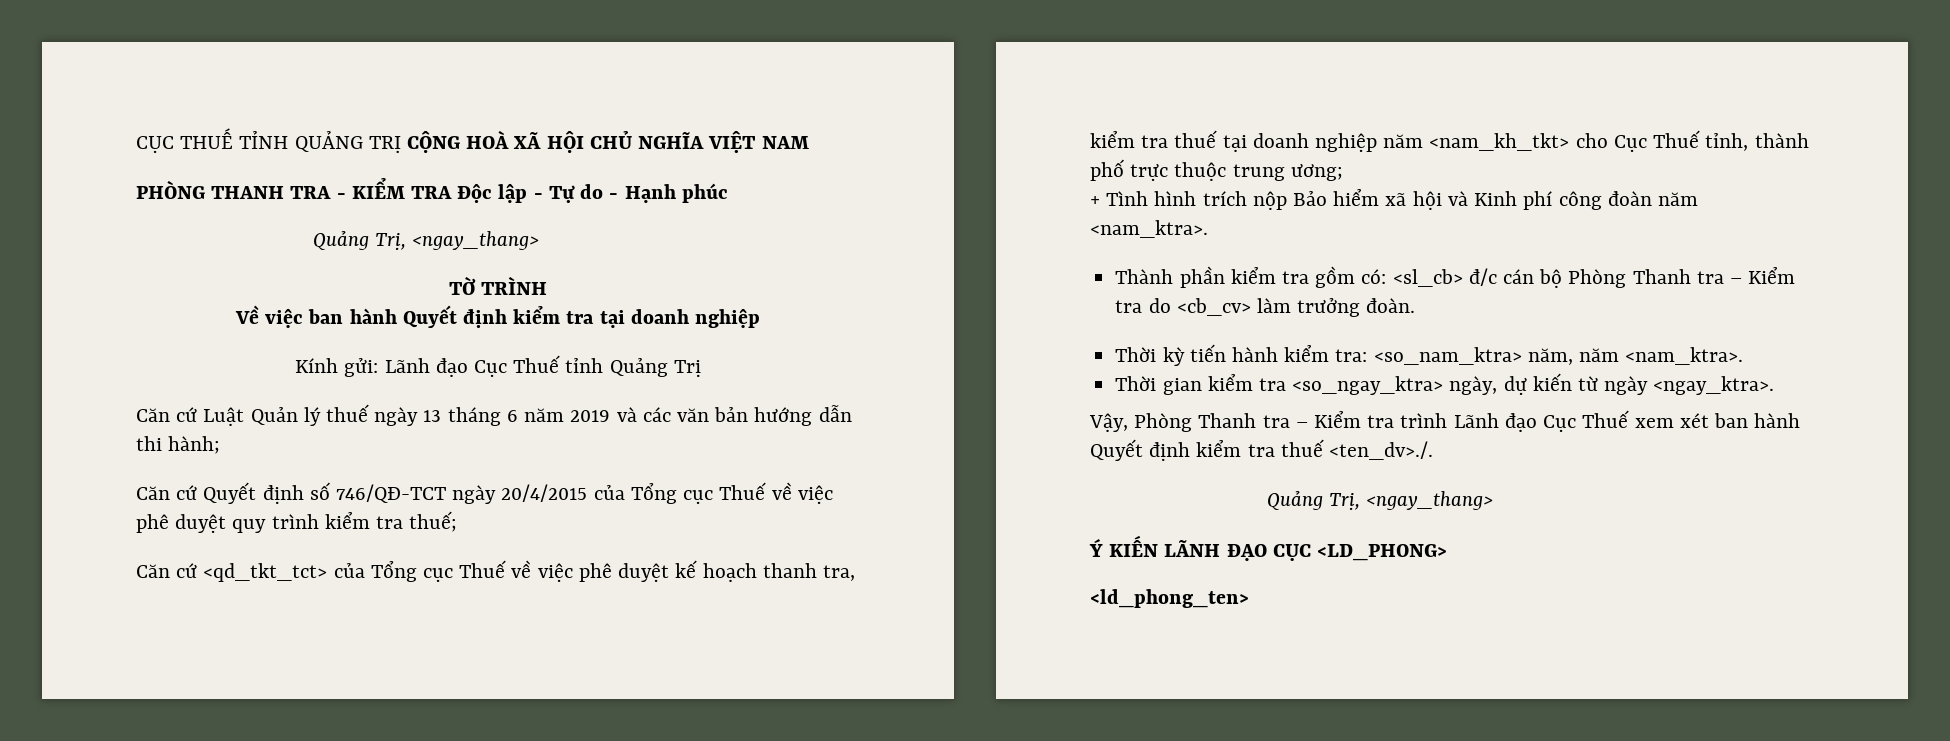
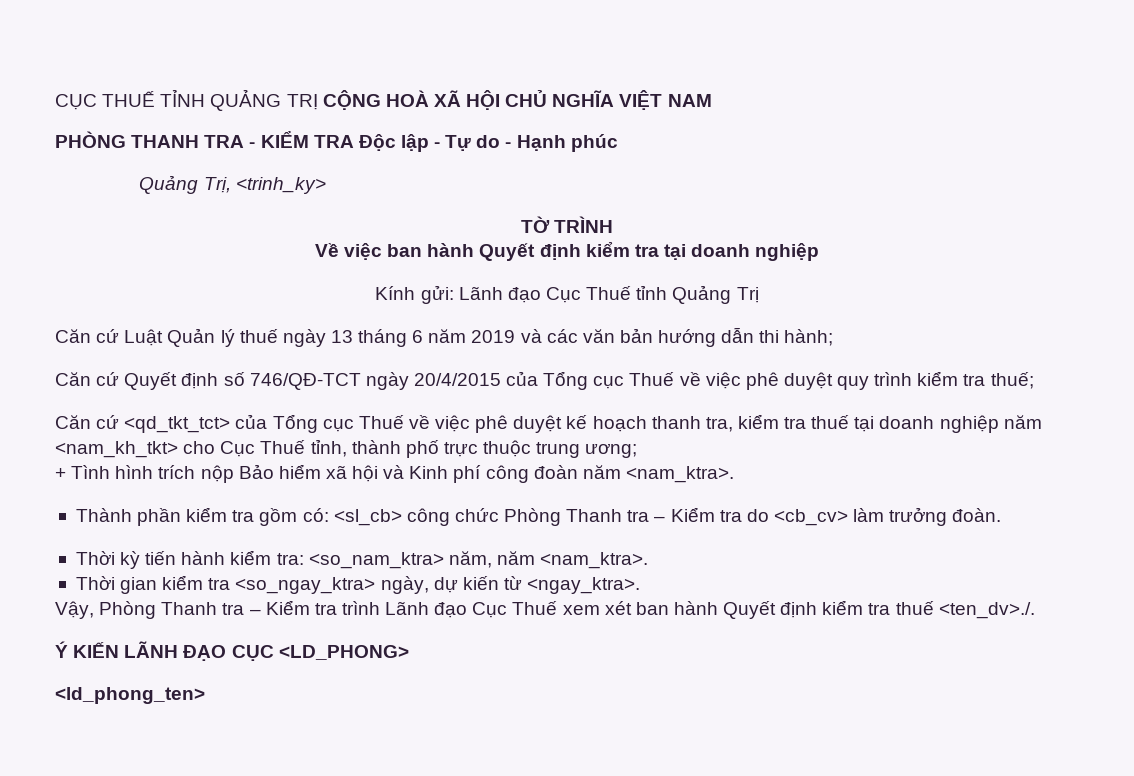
  PHÒNG THANH TRA - KIỂM TRA Độc lập - Tự do - Hạnh phúc
- Quảng Trị, <ngay_thang>
+ Quảng Trị, <trinh_ky>
- Thành phần kiểm tra gồm có: <sl_cb> đ/c cán bộ Phòng Thanh tra – Kiểm tra do <cb_cv> làm trưởng đoàn.
+ Thành phần kiểm tra gồm có: <sl_cb> công chức Phòng Thanh tra – Kiểm tra do <cb_cv> làm trưởng đoàn.
- Thời gian kiểm tra <so_ngay_ktra> ngày, dự kiến từ ngày <ngay_ktra>.
+ Thời gian kiểm tra <so_ngay_ktra> ngày, dự kiến từ <ngay_ktra>.
  Vậy, Phòng Thanh tra – Kiểm tra trình Lãnh đạo Cục Thuế xem xét ban hành Quyết định kiểm tra thuế <ten_dv>./.
- Quảng Trị, <ngay_thang>

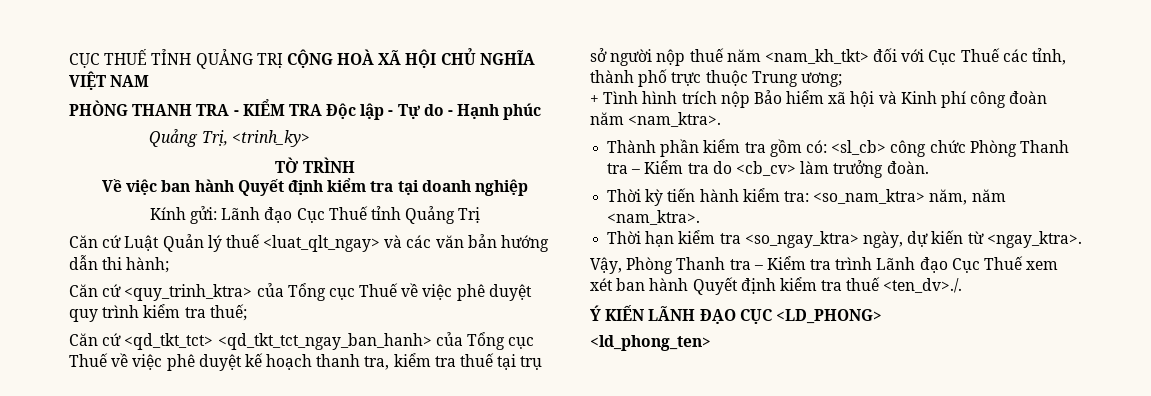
- Căn cứ Luật Quản lý thuế ngày 13 tháng 6 năm 2019 và các văn bản hướng dẫn thi hành;
+ Căn cứ Luật Quản lý thuế <luat_qlt_ngay> và các văn bản hướng dẫn thi hành;
- Căn cứ Quyết định số 746/QĐ-TCT ngày 20/4/2015 của Tổng cục Thuế về việc phê duyệt quy trình kiểm tra thuế;
+ Căn cứ <quy_trinh_ktra> của Tổng cục Thuế về việc phê duyệt quy trình kiểm tra thuế;
- Căn cứ <qd_tkt_tct> của Tổng cục Thuế về việc phê duyệt kế hoạch thanh tra, kiểm tra thuế tại doanh nghiệp năm <nam_kh_tkt> cho Cục Thuế tỉnh, thành phố trực thuộc trung ương;
+ Căn cứ <qd_tkt_tct> <qd_tkt_tct_ngay_ban_hanh> của Tổng cục Thuế về việc phê duyệt kế hoạch thanh tra, kiểm tra thuế tại trụ sở người nộp thuế năm <nam_kh_tkt> đối với Cục Thuế các tỉnh, thành phố trực thuộc Trung ương;
- Thời gian kiểm tra <so_ngay_ktra> ngày, dự kiến từ <ngay_ktra>.
+ Thời hạn kiểm tra <so_ngay_ktra> ngày, dự kiến từ <ngay_ktra>.

